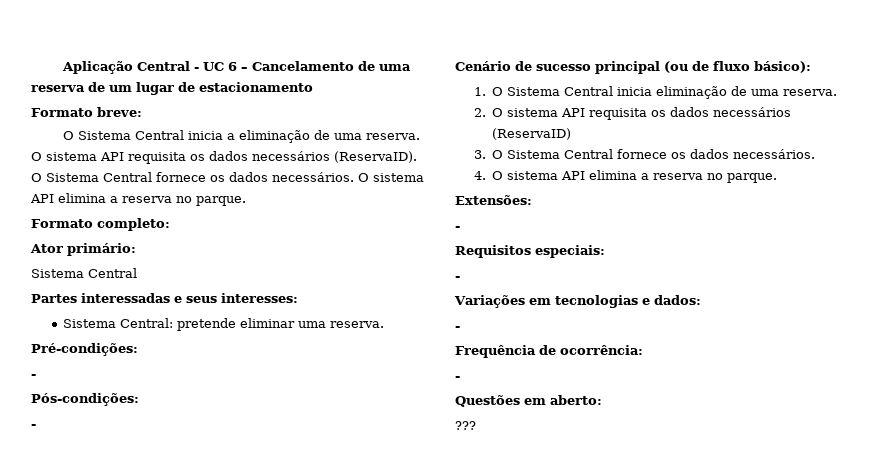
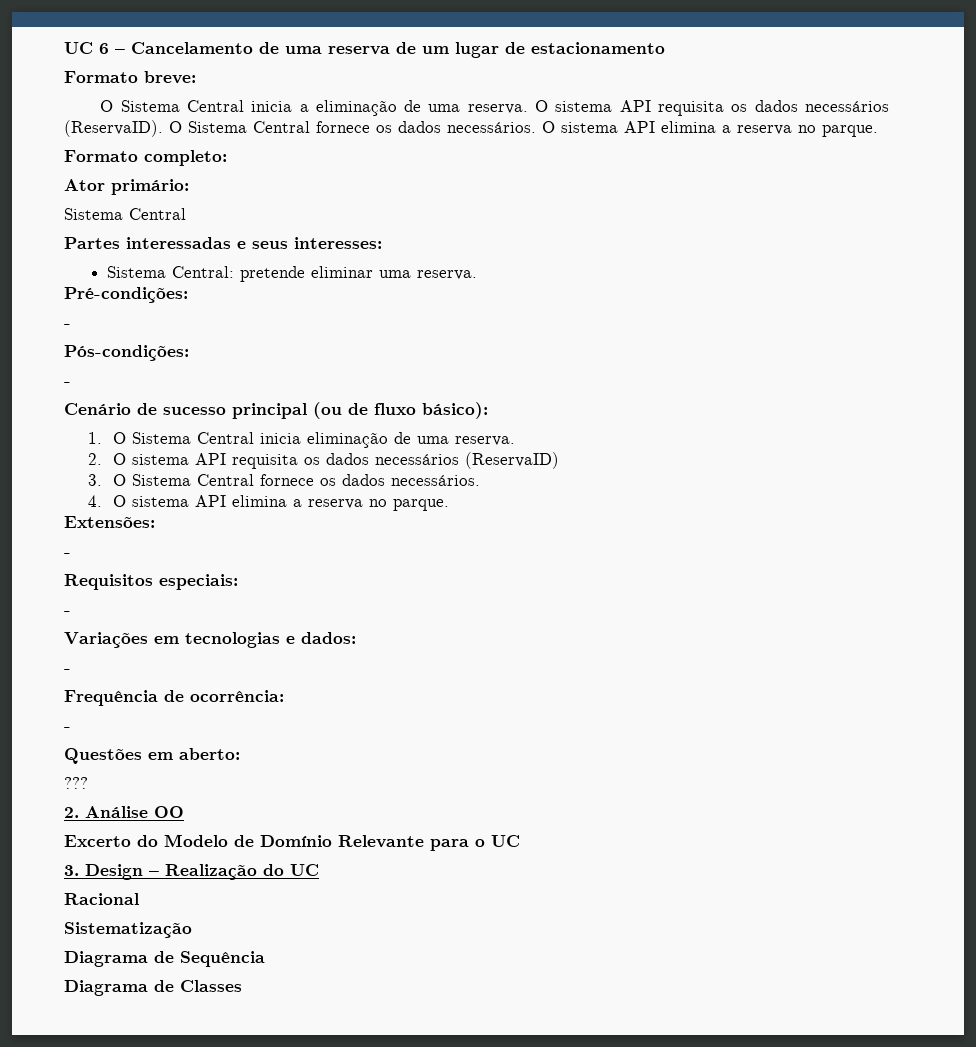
- Aplicação Central - UC 6 – Cancelamento de uma reserva de um lugar de estacionamento
+ UC 6 – Cancelamento de uma reserva de um lugar de estacionamento
+ 2. Análise OO
+ Excerto do Modelo de Domínio Relevante para o UC
+ 3. Design – Realização do UC
+ Racional
+ Sistematização
+ Diagrama de Sequência
+ Diagrama de Classes

